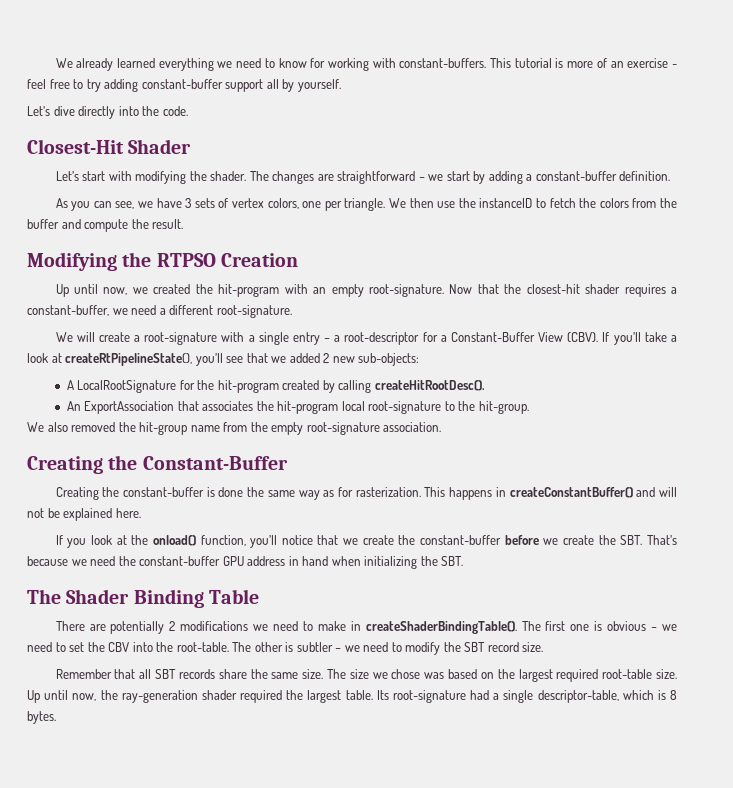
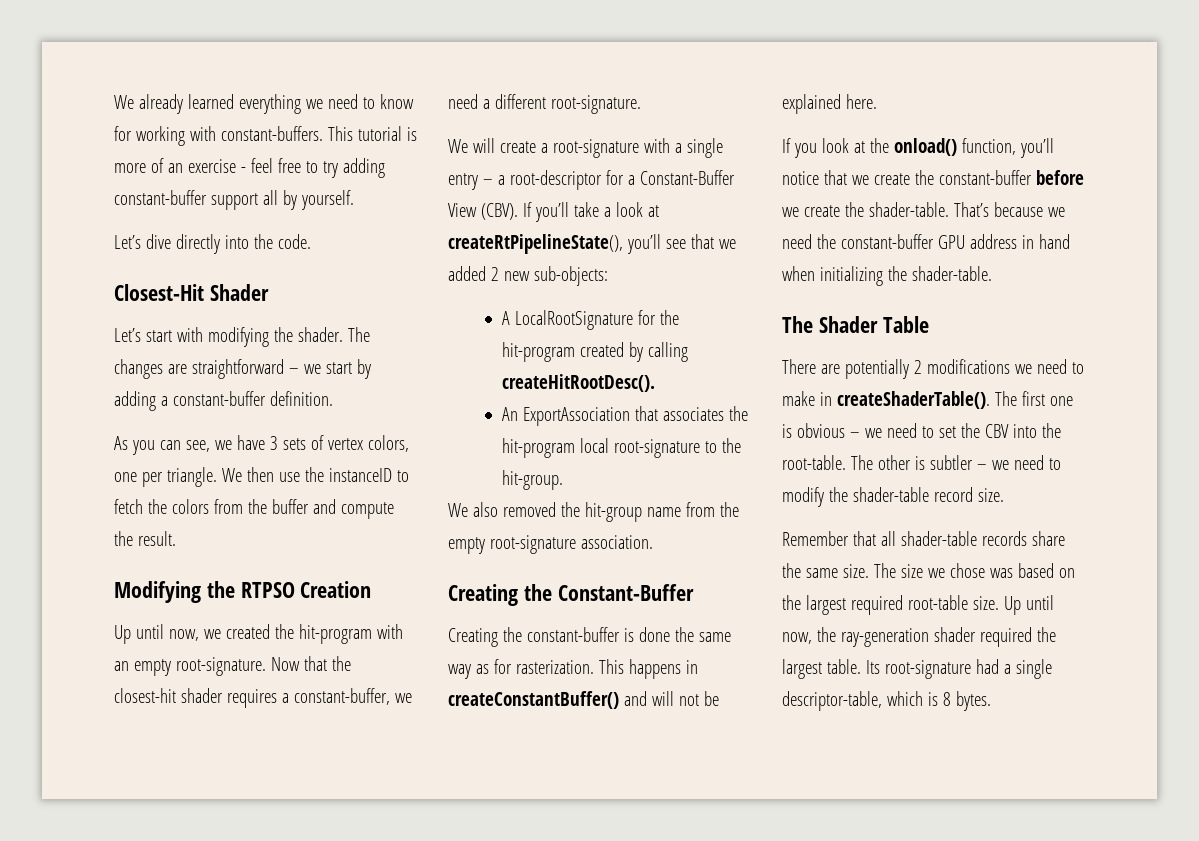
- If you look at the onload() function, you’ll notice that we create the constant-buffer before we create the SBT. That’s because we need the constant-buffer GPU address in hand when initializing the SBT.
+ If you look at the onload() function, you’ll notice that we create the constant-buffer before we create the shader-table. That’s because we need the constant-buffer GPU address in hand when initializing the shader-table.
- The Shader Binding Table
+ The Shader Table
- There are potentially 2 modifications we need to make in createShaderBindingTable().
+ There are potentially 2 modifications we need to make in createShaderTable().
- The other is subtler – we need to modify the SBT record size.
+ The other is subtler – we need to modify the shader-table record size.
- Remember that all SBT records share the same size.
+ Remember that all shader-table records share the same size.

